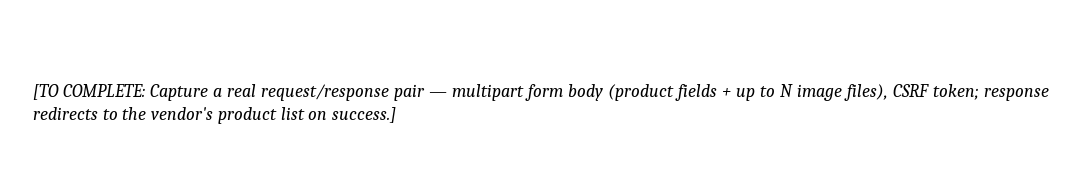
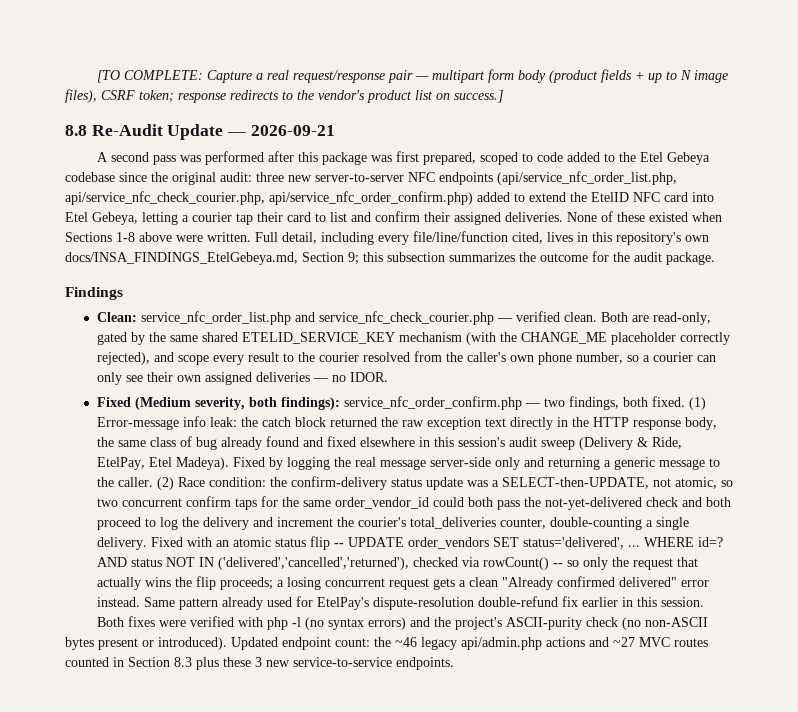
+ 8.8 Re-Audit Update — 2026-09-21
+ A second pass was performed after this package was first prepared, scoped to code added to the Etel Gebeya codebase since the original audit: three new server-to-server NFC endpoints (api/service_nfc_order_list.php, api/service_nfc_check_courier.php, api/service_nfc_order_confirm.php) added to extend the EtelID NFC card into Etel Gebeya, letting a courier tap their card to list and confirm their assigned deliveries. None of these existed when Sections 1-8 above were written. Full detail, including every file/line/function cited, lives in this repository's own docs/INSA_FINDINGS_EtelGebeya.md, Section 9; this subsection summarizes the outcome for the audit package.
+ Findings
+ Clean: service_nfc_order_list.php and service_nfc_check_courier.php — verified clean. Both are read-only, gated by the same shared ETELID_SERVICE_KEY mechanism (with the CHANGE_ME placeholder correctly rejected), and scope every result to the courier resolved from the caller's own phone number, so a courier can only see their own assigned deliveries — no IDOR.
+ Fixed (Medium severity, both findings): service_nfc_order_confirm.php — two findings, both fixed. (1) Error-message info leak: the catch block returned the raw exception text directly in the HTTP response body, the same class of bug already found and fixed elsewhere in this session's audit sweep (Delivery & Ride, EtelPay, Etel Madeya). Fixed by logging the real message server-side only and returning a generic message to the caller. (2) Race condition: the confirm-delivery status update was a SELECT-then-UPDATE, not atomic, so two concurrent confirm taps for the same order_vendor_id could both pass the not-yet-delivered check and both proceed to log the delivery and increment the courier's total_deliveries counter, double-counting a single delivery. Fixed with an atomic status flip -- UPDATE order_vendors SET status='delivered', ... WHERE id=? AND status NOT IN ('delivered','cancelled','returned'), checked via rowCount() -- so only the request that actually wins the flip proceeds; a losing concurrent request gets a clean "Already confirmed delivered" error instead. Same pattern already used for EtelPay's dispute-resolution double-refund fix earlier in this session.
+ Both fixes were verified with php -l (no syntax errors) and the project's ASCII-purity check (no non-ASCII bytes present or introduced). Updated endpoint count: the ~46 legacy api/admin.php actions and ~27 MVC routes counted in Section 8.3 plus these 3 new service-to-service endpoints.

